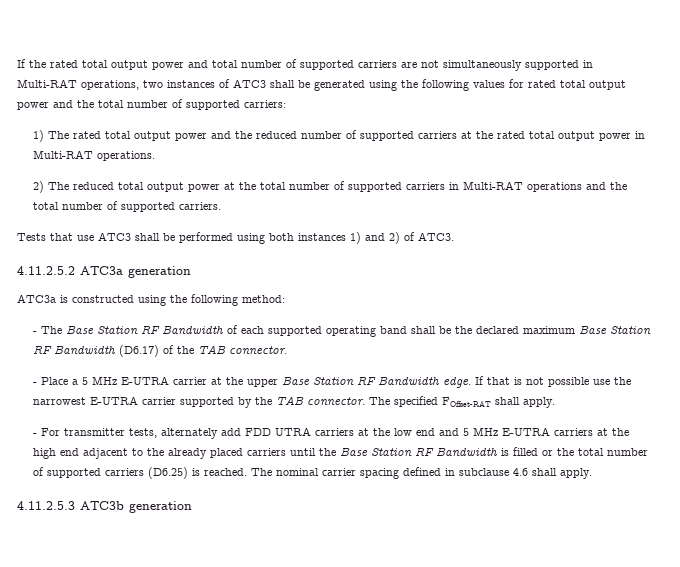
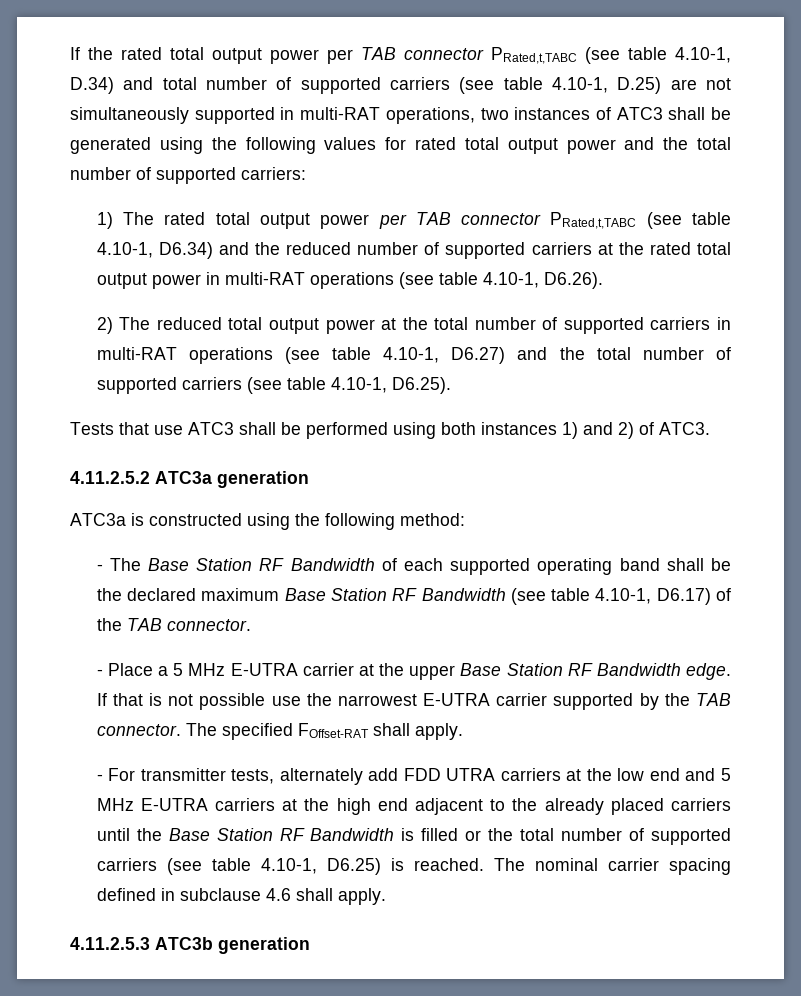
- If the rated total output power and total number of supported carriers are not simultaneously supported in Multi-RAT operations, two instances of ATC3 shall be generated using the following values for rated total output power and the total number of supported carriers:
+ If the rated total output power per TAB connector PRated,t,TABC (see table 4.10-1, D.34) and total number of supported carriers (see table 4.10-1, D.25) are not simultaneously supported in multi-RAT operations, two instances of ATC3 shall be generated using the following values for rated total output power and the total number of supported carriers:
- 1) The rated total output power and the reduced number of supported carriers at the rated total output power in Multi-RAT operations.
+ 1) The rated total output power per TAB connector PRated,t,TABC (see table 4.10-1, D6.34) and the reduced number of supported carriers at the rated total output power in multi-RAT operations (see table 4.10-1, D6.26).
- 2) The reduced total output power at the total number of supported carriers in Multi-RAT operations and the total number of supported carriers.
+ 2) The reduced total output power at the total number of supported carriers in multi-RAT operations (see table 4.10-1, D6.27) and the total number of supported carriers (see table 4.10-1, D6.25).
- - The Base Station RF Bandwidth of each supported operating band shall be the declared maximum Base Station RF Bandwidth (D6.17) of the TAB connector.
+ - The Base Station RF Bandwidth of each supported operating band shall be the declared maximum Base Station RF Bandwidth (see table 4.10-1, D6.17) of the TAB connector.
- - For transmitter tests, alternately add FDD UTRA carriers at the low end and 5 MHz E-UTRA carriers at the high end adjacent to the already placed carriers until the Base Station RF Bandwidth is filled or the total number of supported carriers (D6.25) is reached.
+ - For transmitter tests, alternately add FDD UTRA carriers at the low end and 5 MHz E-UTRA carriers at the high end adjacent to the already placed carriers until the Base Station RF Bandwidth is filled or the total number of supported carriers (see table 4.10-1, D6.25) is reached.

